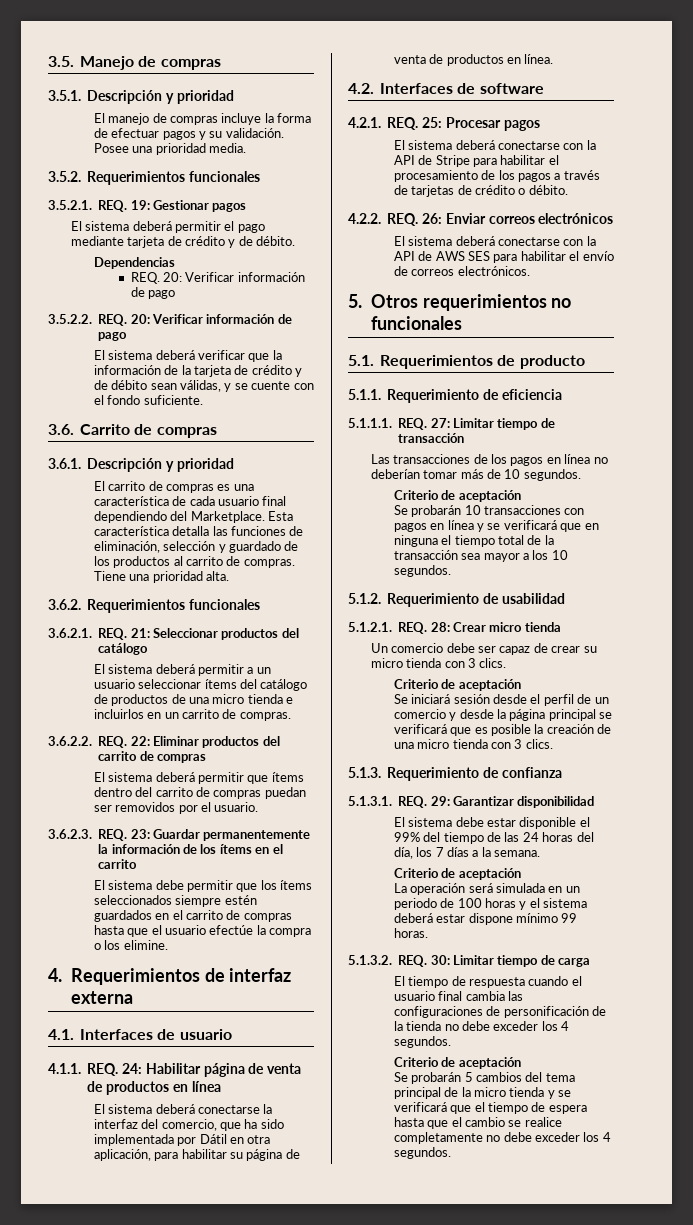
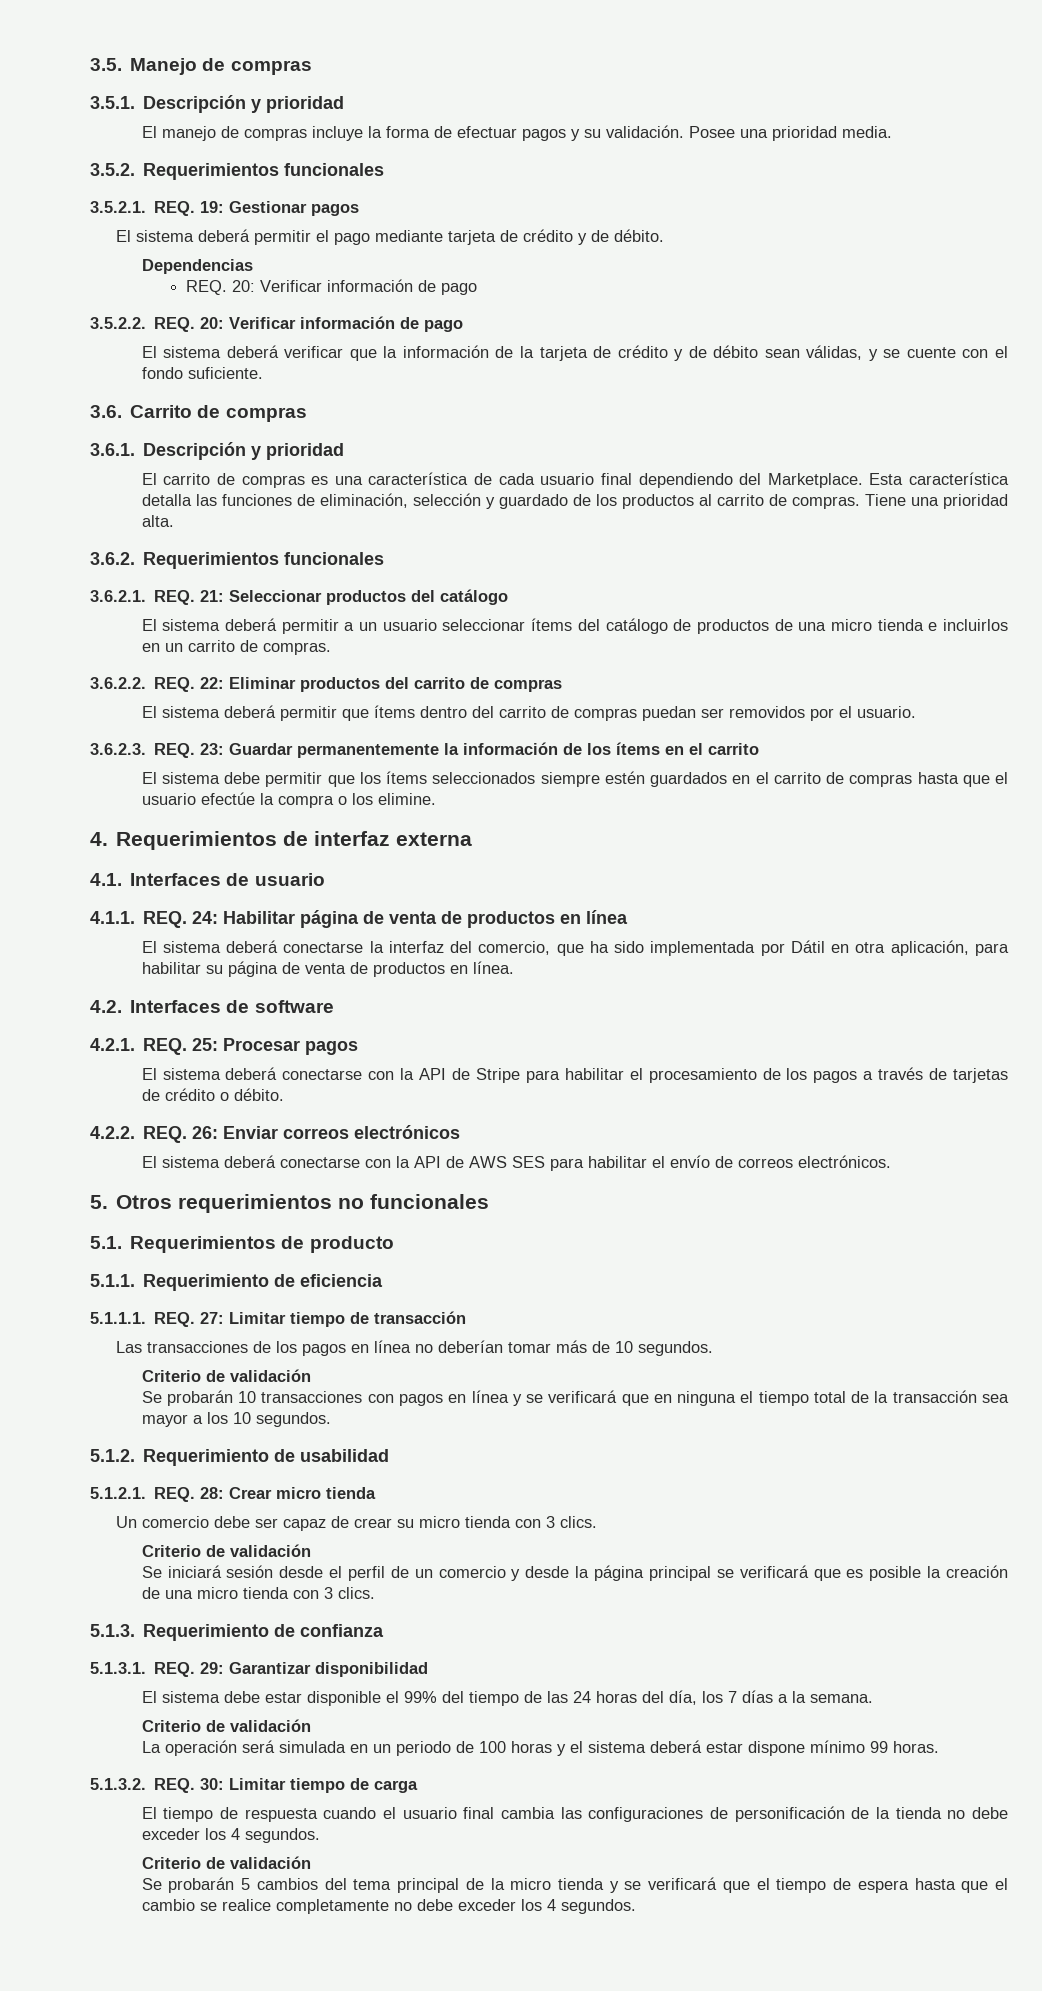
  Las transacciones de los pagos en línea no deberían tomar más de 10 segundos.
- Criterio de aceptación
+ Criterio de validación
  Un comercio debe ser capaz de crear su micro tienda con 3 clics.
- Criterio de aceptación
+ Criterio de validación
  El sistema debe estar disponible el 99% del tiempo de las 24 horas del día, los 7 días a la semana.
- Criterio de aceptación
+ Criterio de validación
  El tiempo de respuesta cuando el usuario final cambia las configuraciones de personificación de la tienda no debe exceder los 4 segundos.
- Criterio de aceptación
+ Criterio de validación

